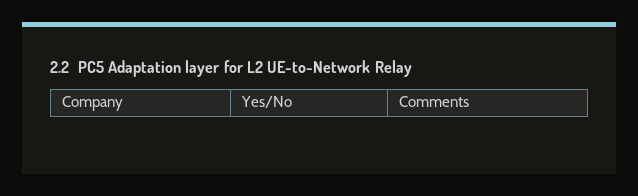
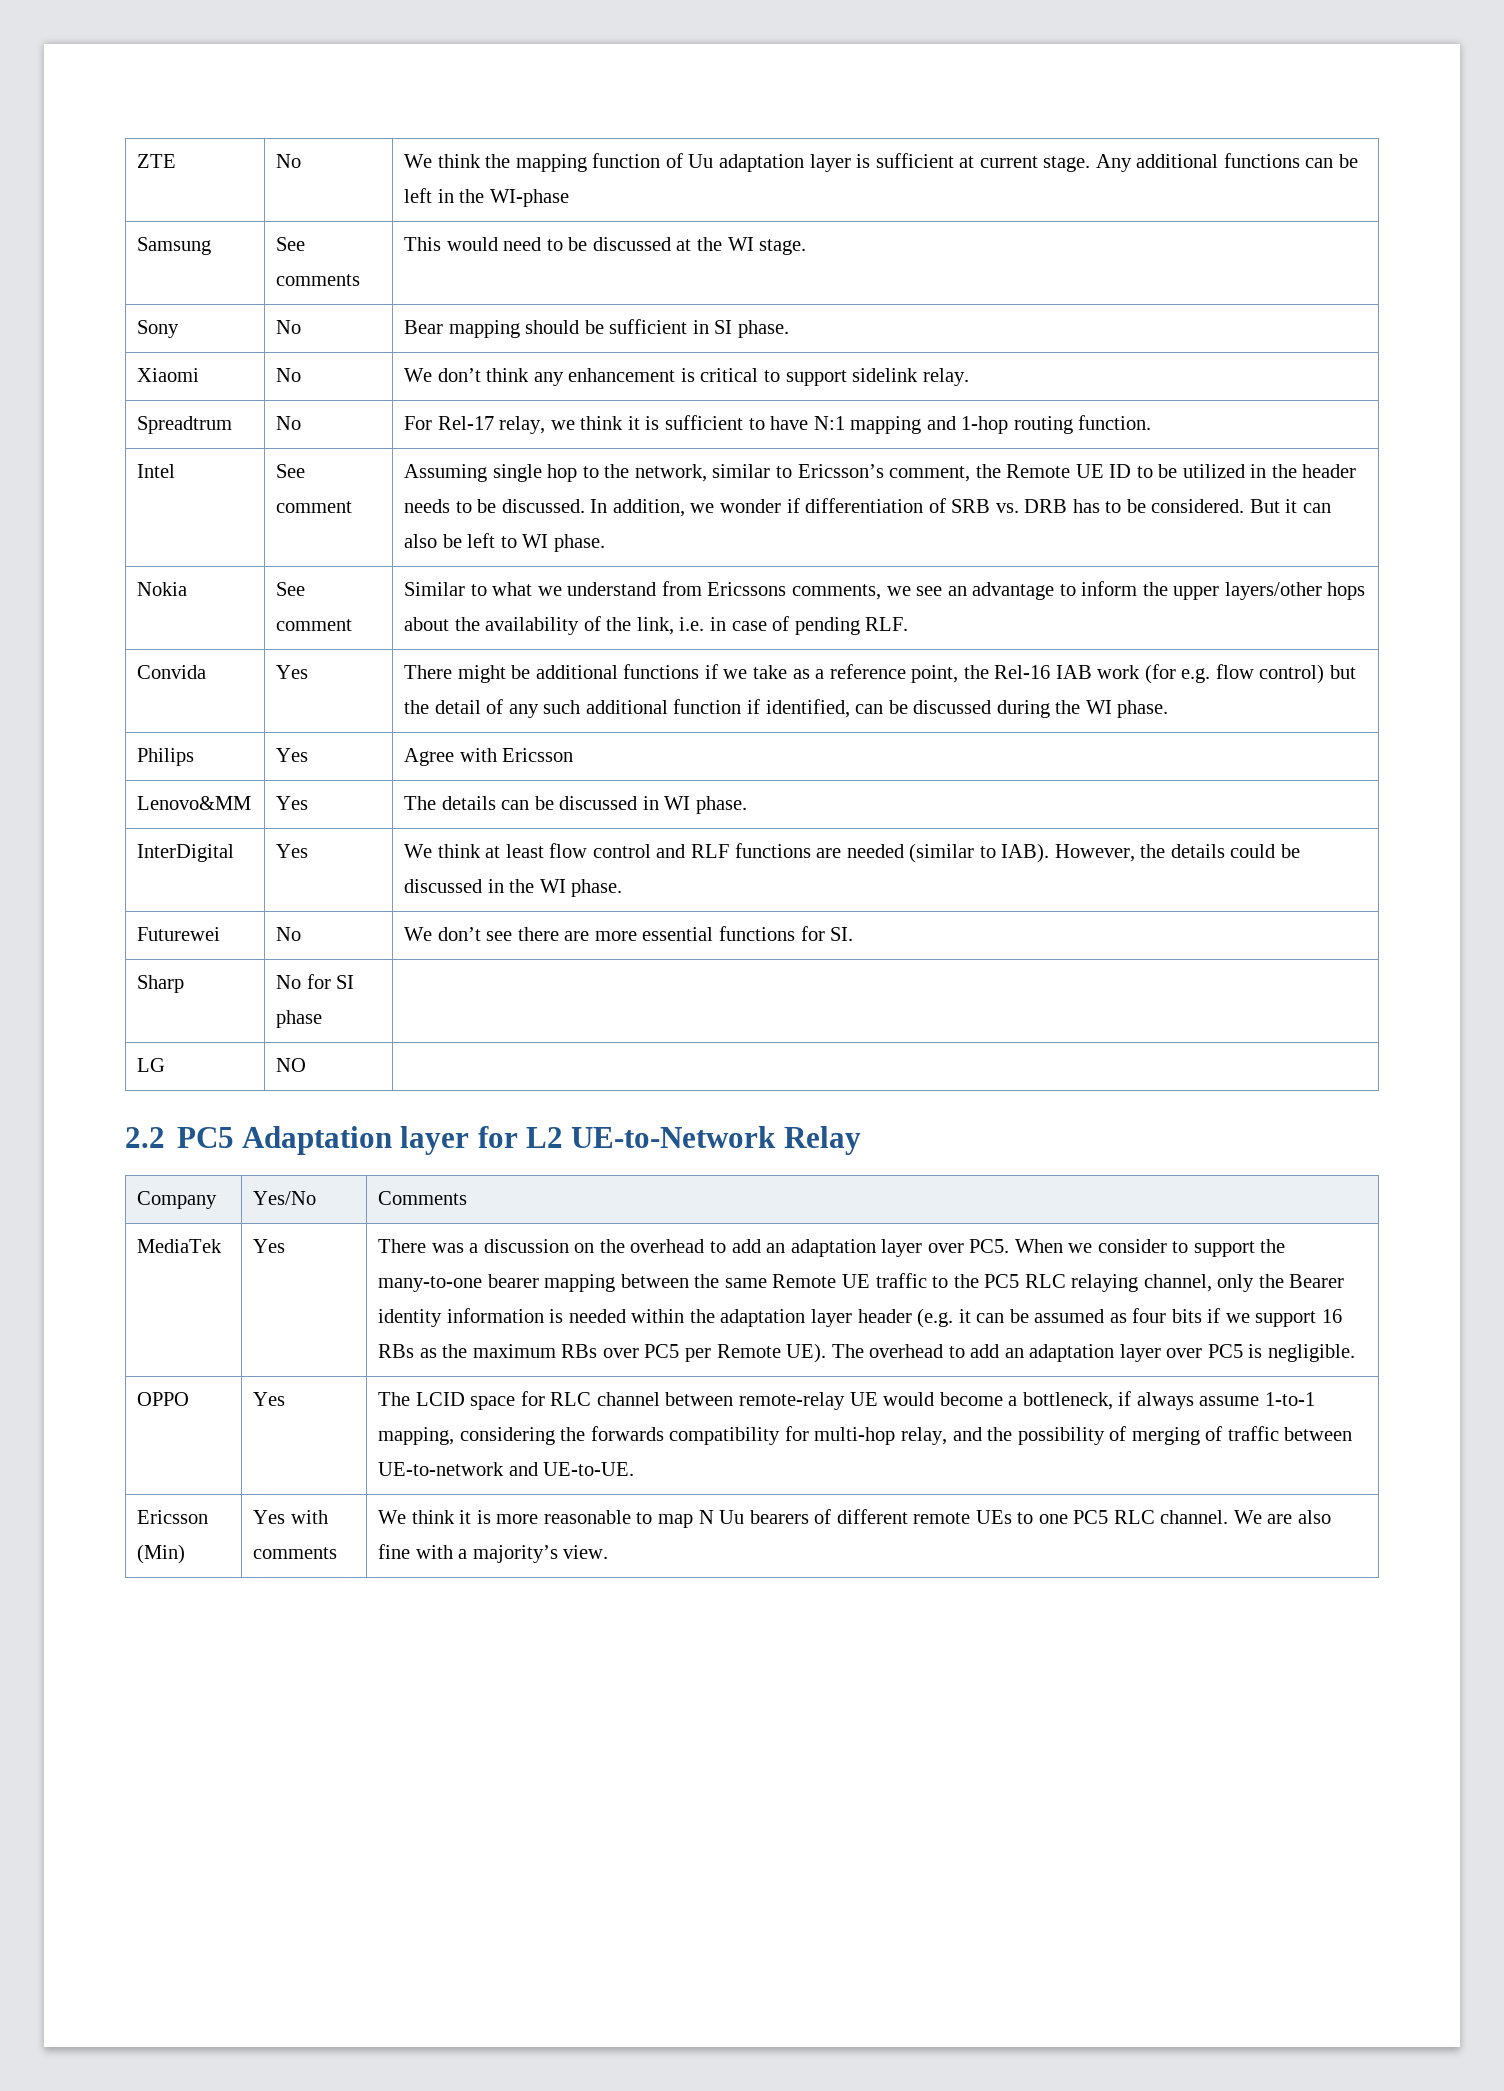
+ ZTE | No | We think the mapping function of Uu adaptation layer is sufficient at current stage. Any additional functions can be left in the WI-phase
+ Samsung | See comments | This would need to be discussed at the WI stage.
+ Sony | No | Bear mapping should be sufficient in SI phase.
+ Xiaomi | No | We don’t think any enhancement is critical to support sidelink relay.
+ Spreadtrum | No | For Rel-17 relay, we think it is sufficient to have N:1 mapping and 1-hop routing function.
+ Intel | See comment | Assuming single hop to the network, similar to Ericsson’s comment, the Remote UE ID to be utilized in the header needs to be discussed. In addition, we wonder if differentiation of SRB vs. DRB has to be considered. But it can also be left to WI phase.
+ Nokia | See comment | Similar to what we understand from Ericssons comments, we see an advantage to inform the upper layers/other hops about the availability of the link, i.e. in case of pending RLF.
+ Convida | Yes | There might be additional functions if we take as a reference point, the Rel-16 IAB work (for e.g. flow control) but the detail of any such additional function if identified, can be discussed during the WI phase.
+ Philips | Yes | Agree with Ericsson
+ Lenovo&MM | Yes | The details can be discussed in WI phase.
+ InterDigital | Yes | We think at least flow control and RLF functions are needed (similar to IAB). However, the details could be discussed in the WI phase.
+ Futurewei | No | We don’t see there are more essential functions for SI.
+ Sharp | No for SI phase |
+ LG | NO |
+ MediaTek | Yes | There was a discussion on the overhead to add an adaptation layer over PC5. When we consider to support the many-to-one bearer mapping between the same Remote UE traffic to the PC5 RLC relaying channel, only the Bearer identity information is needed within the adaptation layer header (e.g. it can be assumed as four bits if we support 16 RBs as the maximum RBs over PC5 per Remote UE). The overhead to add an adaptation layer over PC5 is negligible.
+ OPPO | Yes | The LCID space for RLC channel between remote-relay UE would become a bottleneck, if always assume 1-to-1 mapping, considering the forwards compatibility for multi-hop relay, and the possibility of merging of traffic between UE-to-network and UE-to-UE.
+ Ericsson (Min) | Yes with comments | We think it is more reasonable to map N Uu bearers of different remote UEs to one PC5 RLC channel. We are also fine with a majority’s view.

